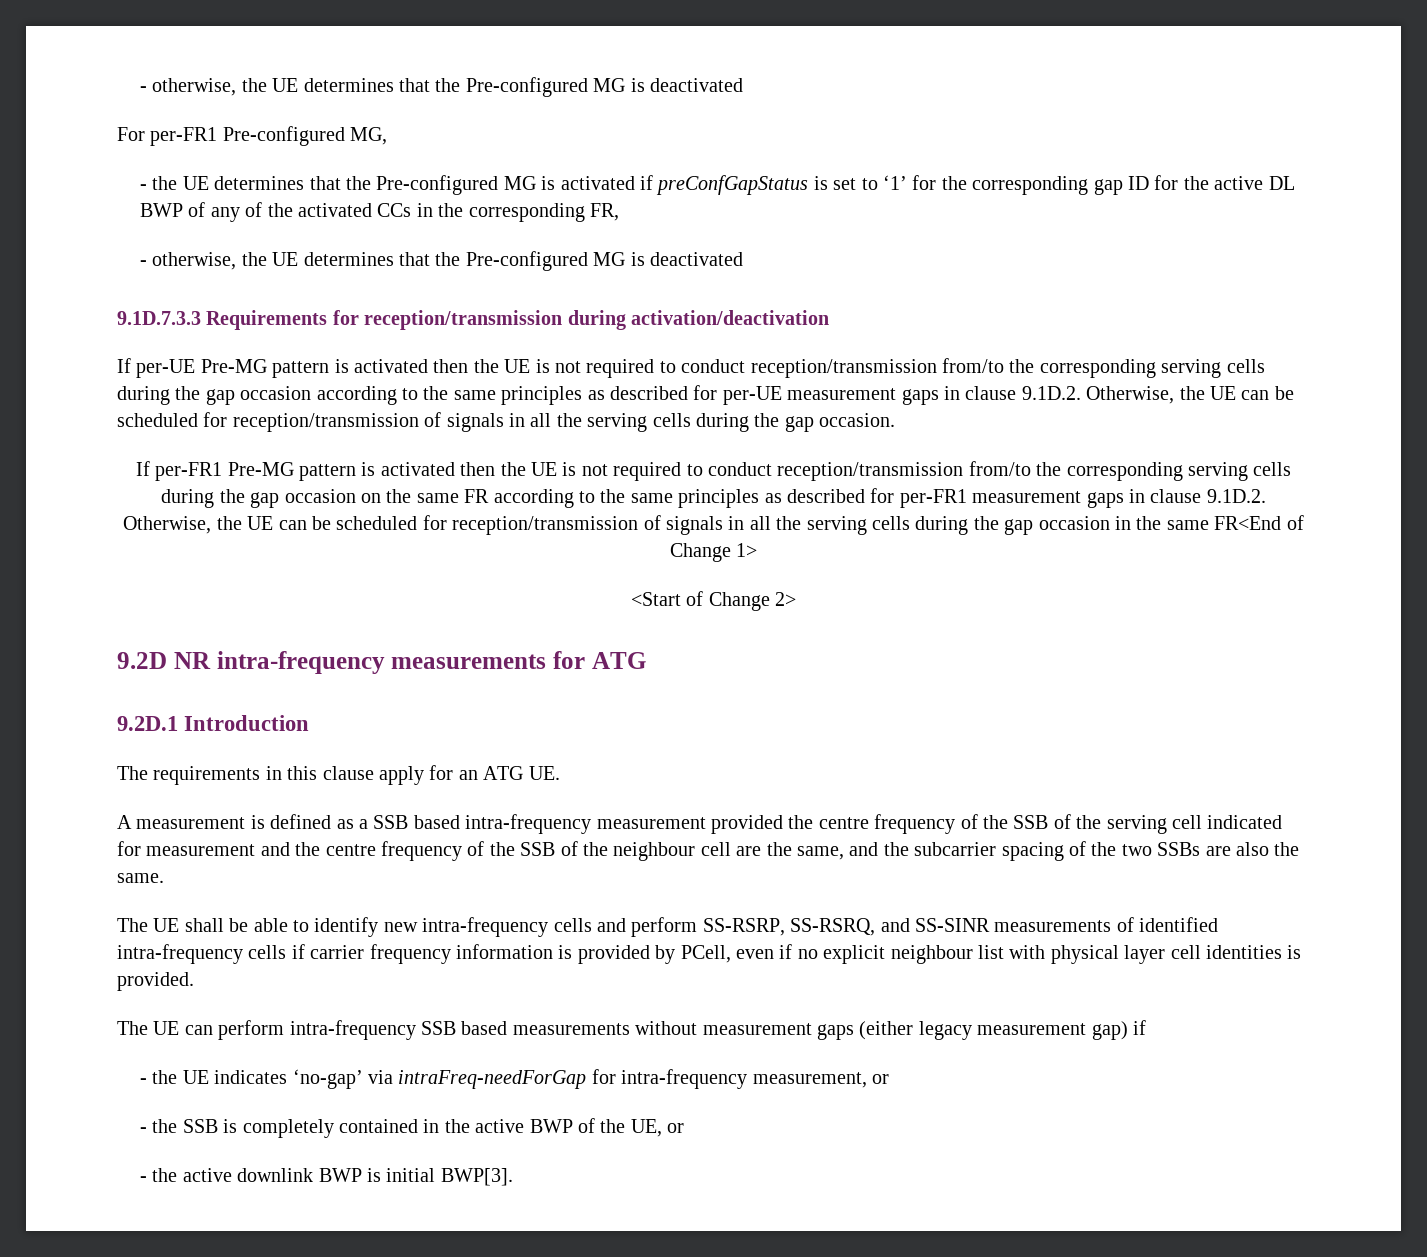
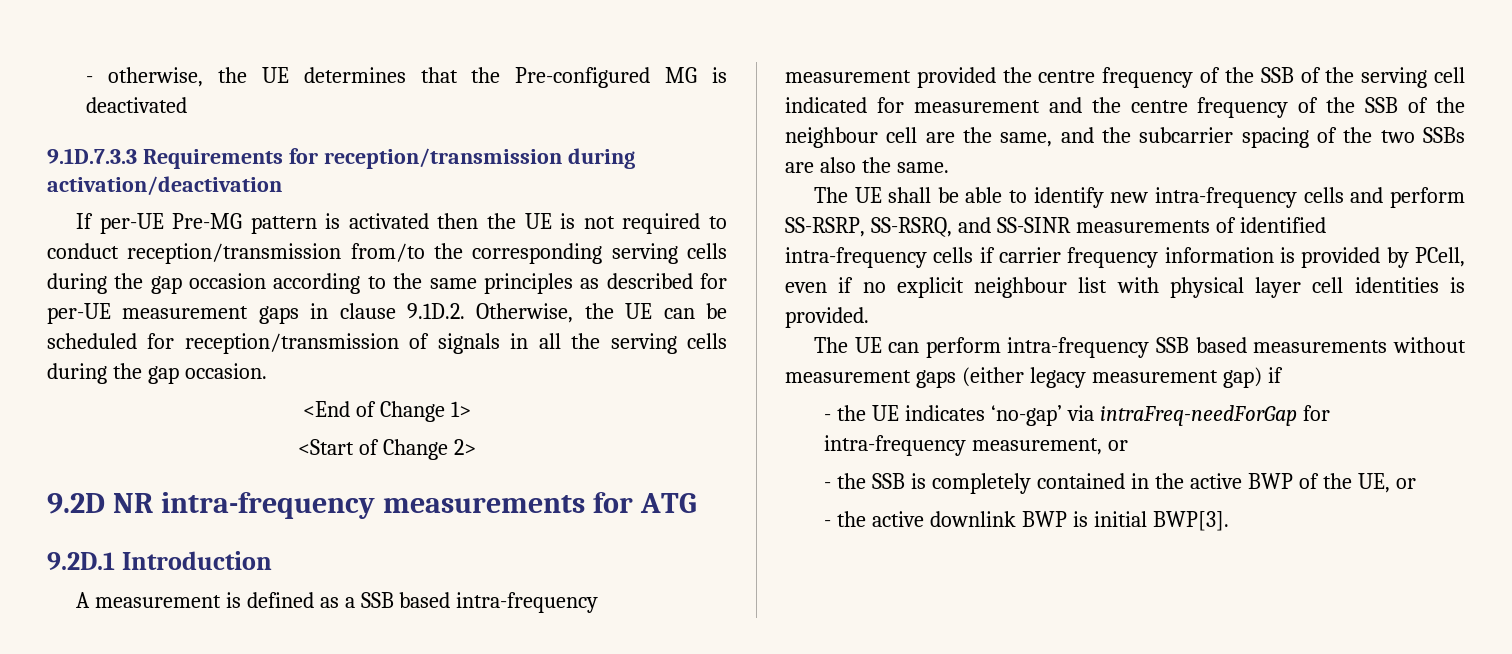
- For per-FR1 Pre-configured MG,
- - the UE determines that the Pre-configured MG is activated if preConfGapStatus is set to ‘1’ for the corresponding gap ID for the active DL BWP of any of the activated CCs in the corresponding FR,
- - otherwise, the UE determines that the Pre-configured MG is deactivated
- If per-FR1 Pre-MG pattern is activated then the UE is not required to conduct reception/transmission from/to the corresponding serving cells during the gap occasion on the same FR according to the same principles as described for per-FR1 measurement gaps in clause 9.1D.2. Otherwise, the UE can be scheduled for reception/transmission of signals in all the serving cells during the gap occasion in the same FR<End of Change 1>
+ <End of Change 1>
- The requirements in this clause apply for an ATG UE.

